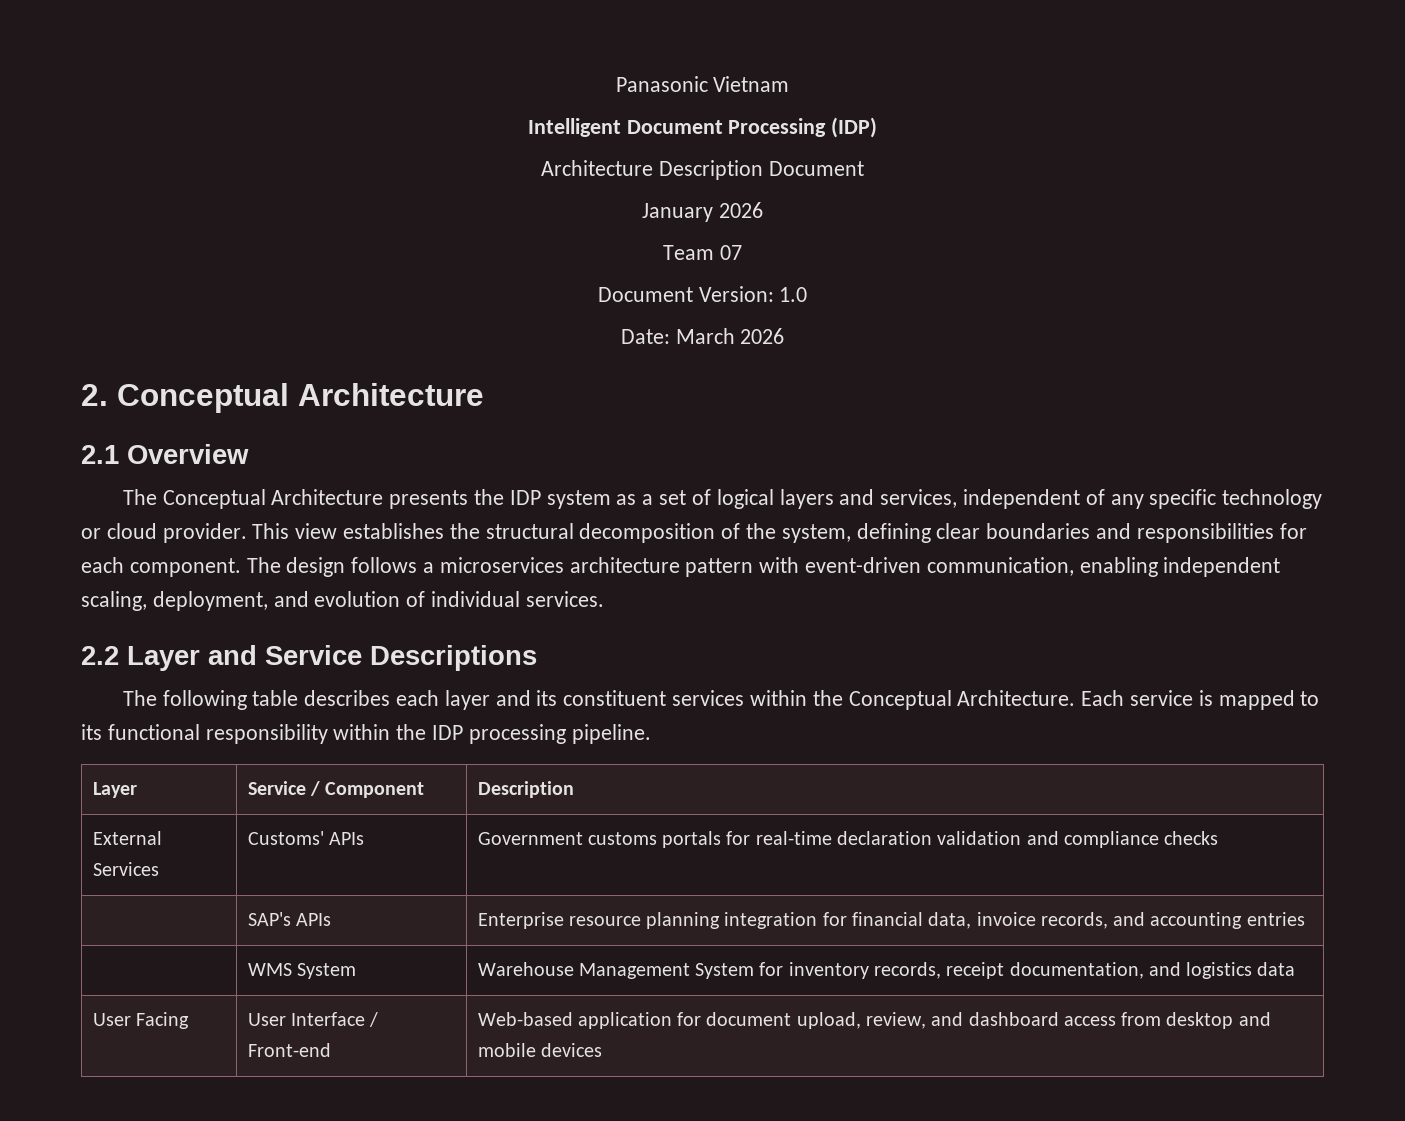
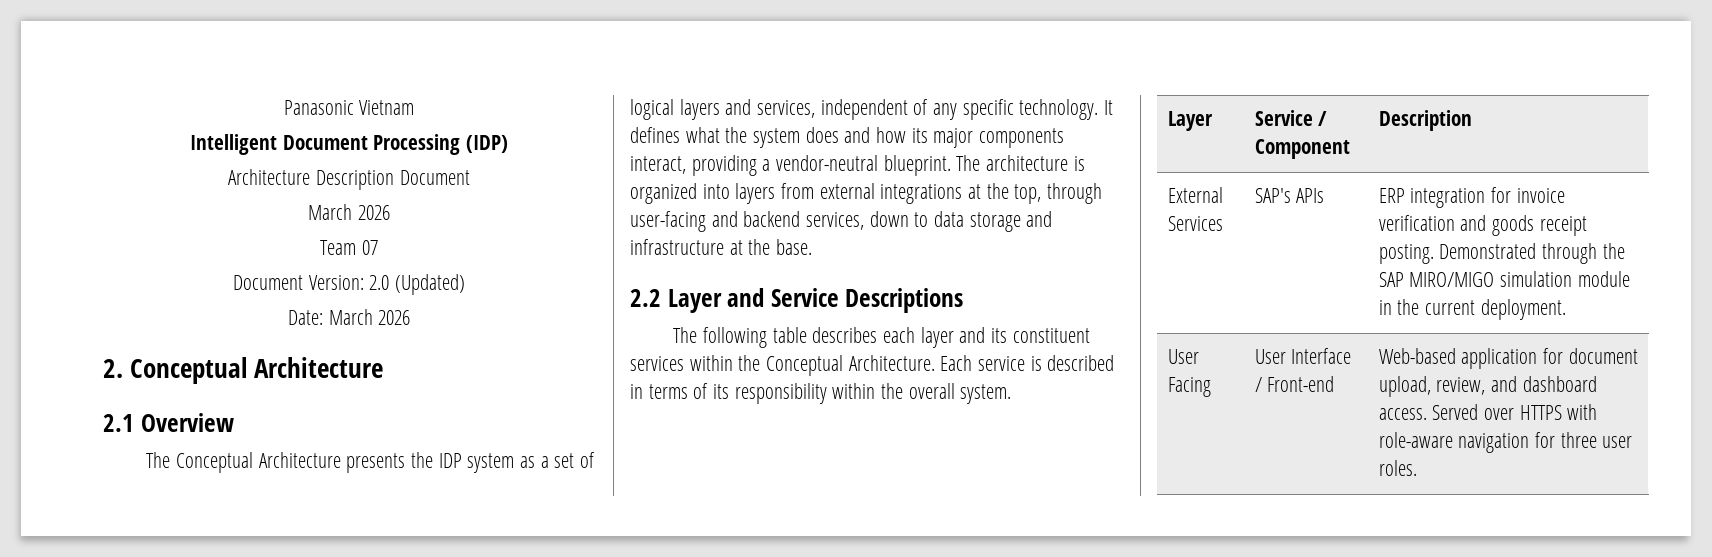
  Architecture Description Document
- January 2026
+ March 2026
- Document Version: 1.0
+ Document Version: 2.0 (Updated)
- The Conceptual Architecture presents the IDP system as a set of logical layers and services, independent of any specific technology or cloud provider. This view establishes the structural decomposition of the system, defining clear boundaries and responsibilities for each component. The design follows a microservices architecture pattern with event-driven communication, enabling independent scaling, deployment, and evolution of individual services.
+ The Conceptual Architecture presents the IDP system as a set of logical layers and services, independent of any specific technology. It defines what the system does and how its major components interact, providing a vendor-neutral blueprint. The architecture is organized into layers from external integrations at the top, through user-facing and backend services, down to data storage and infrastructure at the base.
- Each service is mapped to its functional responsibility within the IDP processing pipeline.
+ Each service is described in terms of its responsibility within the overall system.
- External Services | Customs' APIs | Government customs portals for real-time declaration validation and compliance checks
- | SAP's APIs | Enterprise resource planning integration for financial data, invoice records, and accounting entries
- | WMS System | Warehouse Management System for inventory records, receipt documentation, and logistics data
+ External Services | SAP's APIs | ERP integration for invoice verification and goods receipt posting. Demonstrated through the SAP MIRO/MIGO simulation module in the current deployment.
- User Facing | User Interface / Front-end | Web-based application for document upload, review, and dashboard access from desktop and mobile devices
+ User Facing | User Interface / Front-end | Web-based application for document upload, review, and dashboard access. Served over HTTPS with role-aware navigation for three user roles.

